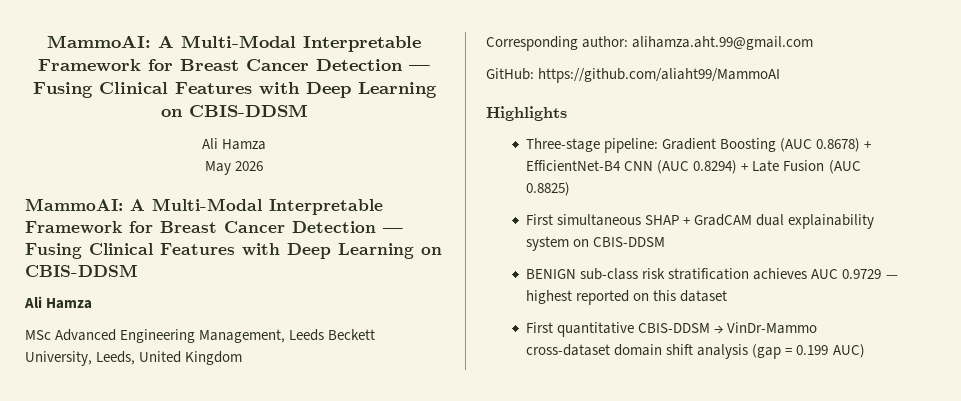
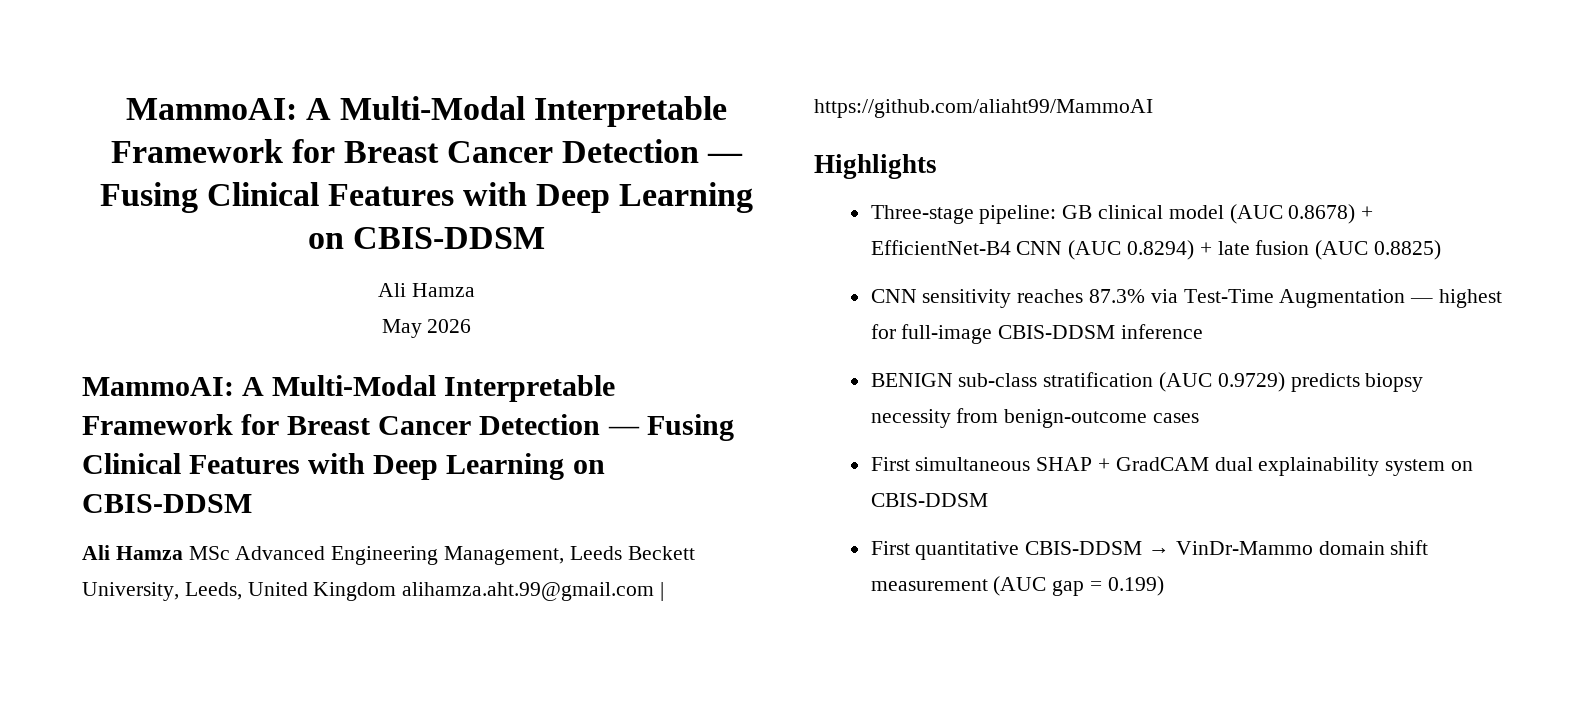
  May 2026
  MammoAI: A Multi-Modal Interpretable Framework for Breast Cancer Detection — Fusing Clinical Features with Deep Learning on CBIS-DDSM
- Ali Hamza
- MSc Advanced Engineering Management, Leeds Beckett University, Leeds, United Kingdom
- Corresponding author: alihamza.aht.99@gmail.com
- GitHub: https://github.com/aliaht99/MammoAI
+ Ali Hamza MSc Advanced Engineering Management, Leeds Beckett University, Leeds, United Kingdom alihamza.aht.99@gmail.com | https://github.com/aliaht99/MammoAI
- Three-stage pipeline: Gradient Boosting (AUC 0.8678) + EfficientNet-B4 CNN (AUC 0.8294) + Late Fusion (AUC 0.8825)
+ Three-stage pipeline: GB clinical model (AUC 0.8678) + EfficientNet-B4 CNN (AUC 0.8294) + late fusion (AUC 0.8825)
+ CNN sensitivity reaches 87.3% via Test-Time Augmentation — highest for full-image CBIS-DDSM inference
+ BENIGN sub-class stratification (AUC 0.9729) predicts biopsy necessity from benign-outcome cases
- BENIGN sub-class risk stratification achieves AUC 0.9729 — highest reported on this dataset
- First quantitative CBIS-DDSM → VinDr-Mammo cross-dataset domain shift analysis (gap = 0.199 AUC)
+ First quantitative CBIS-DDSM → VinDr-Mammo domain shift measurement (AUC gap = 0.199)

